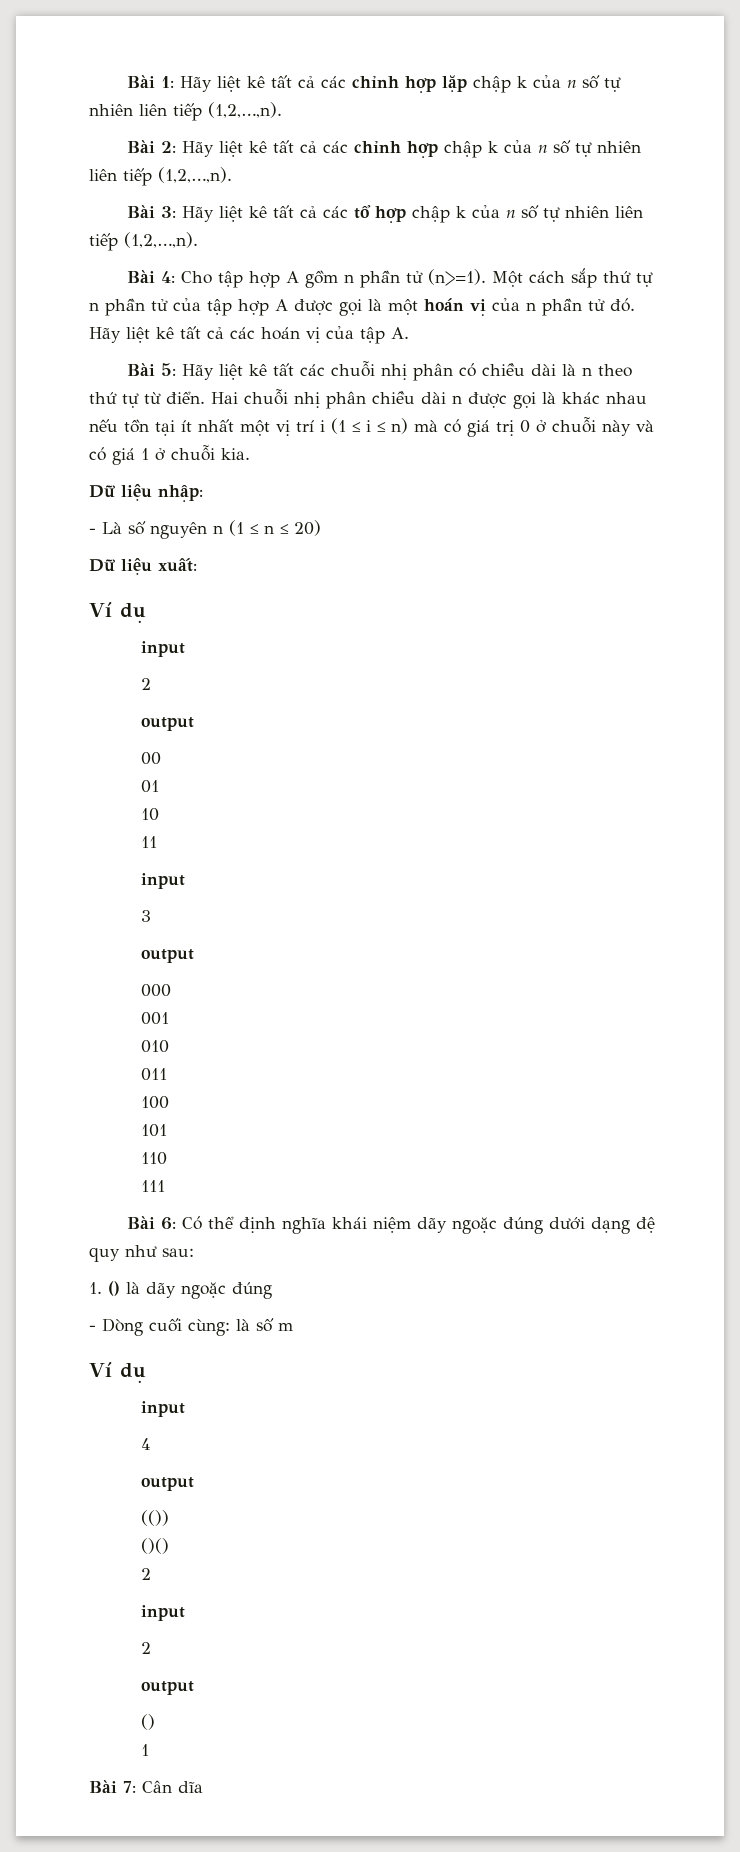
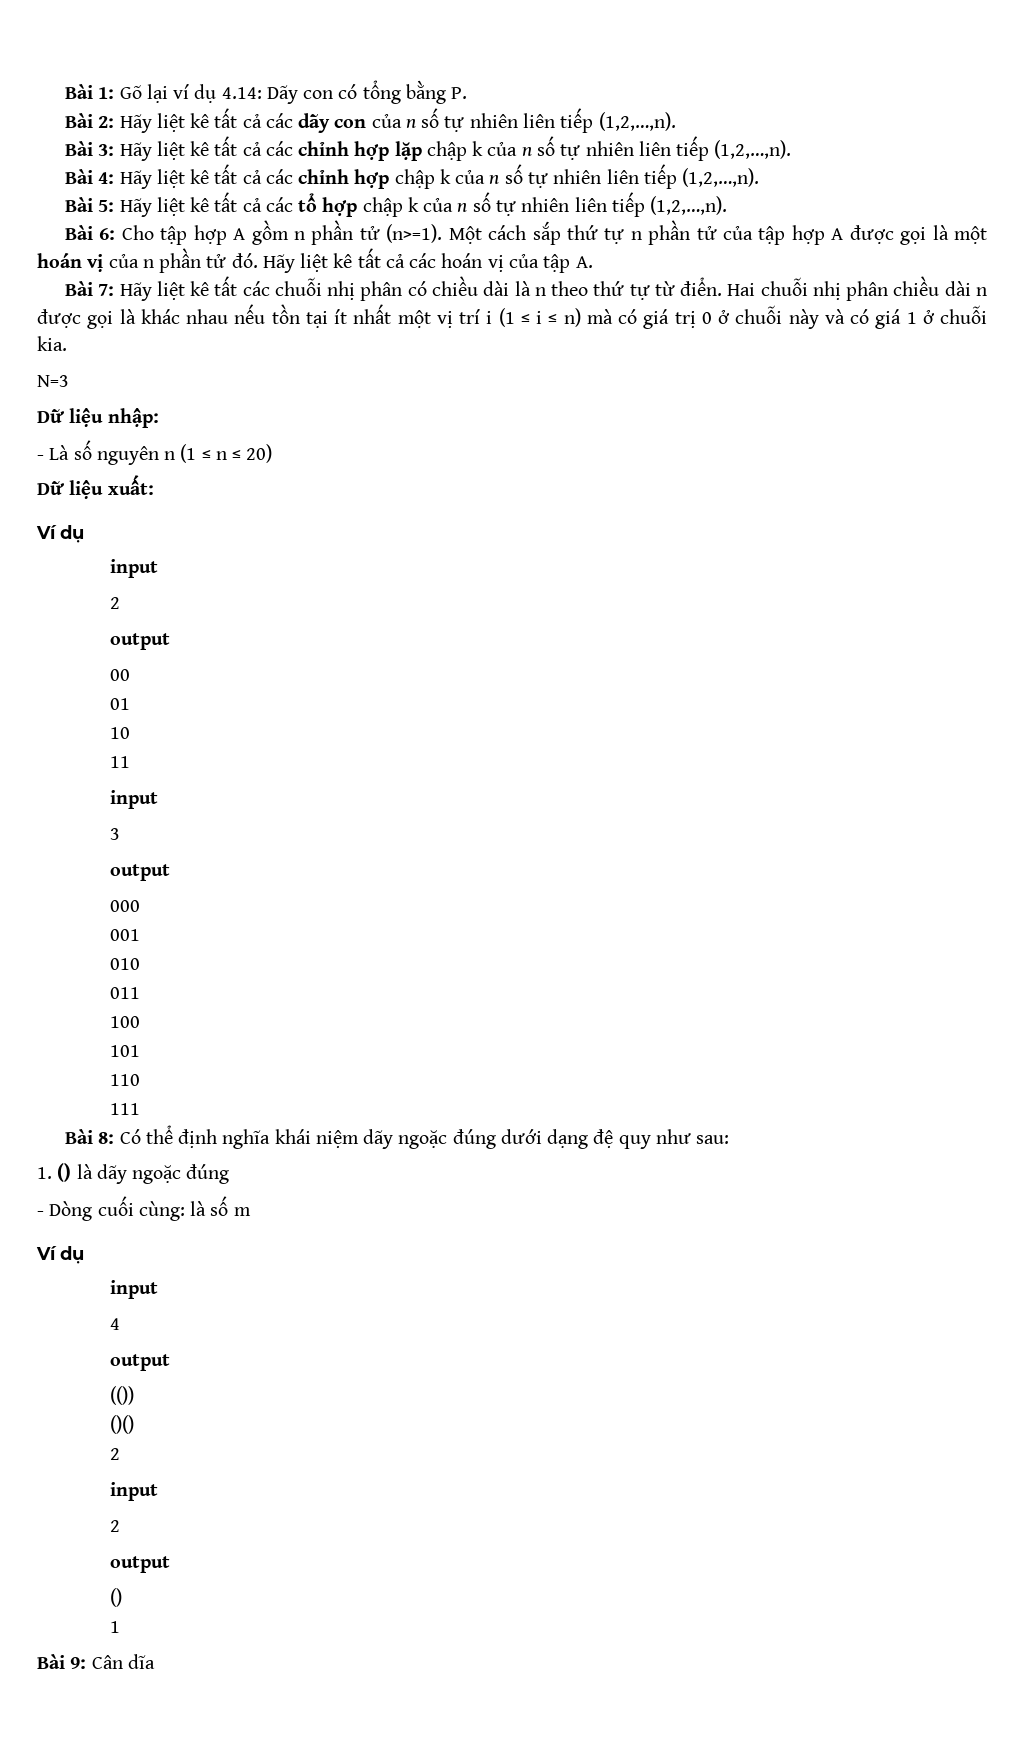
- Bài 1: Hãy liệt kê tất cả các chỉnh hợp lặp chập k của n số tự nhiên liên tiếp (1,2,…,n).
+ Bài 1: Gõ lại ví dụ 4.14: Dãy con có tổng bằng P.
+ Bài 2: Hãy liệt kê tất cả các dãy con của n số tự nhiên liên tiếp (1,2,…,n).
+ Bài 3: Hãy liệt kê tất cả các chỉnh hợp lặp chập k của n số tự nhiên liên tiếp (1,2,…,n).
- Bài 2: Hãy liệt kê tất cả các chỉnh hợp chập k của n số tự nhiên liên tiếp (1,2,…,n).
+ Bài 4: Hãy liệt kê tất cả các chỉnh hợp chập k của n số tự nhiên liên tiếp (1,2,…,n).
- Bài 3: Hãy liệt kê tất cả các tổ hợp chập k của n số tự nhiên liên tiếp (1,2,…,n).
+ Bài 5: Hãy liệt kê tất cả các tổ hợp chập k của n số tự nhiên liên tiếp (1,2,…,n).
- Bài 4: Cho tập hợp A gồm n phần tử (n>=1).
+ Bài 6: Cho tập hợp A gồm n phần tử (n>=1).
- Bài 5: Hãy liệt kê tất các chuỗi nhị phân có chiều dài là n theo thứ tự từ điển.
+ Bài 7: Hãy liệt kê tất các chuỗi nhị phân có chiều dài là n theo thứ tự từ điển.
+ N=3
- Bài 6: Có thể định nghĩa khái niệm dãy ngoặc đúng dưới dạng đệ quy như sau:
+ Bài 8: Có thể định nghĩa khái niệm dãy ngoặc đúng dưới dạng đệ quy như sau:
- Bài 7: Cân dĩa
+ Bài 9: Cân dĩa

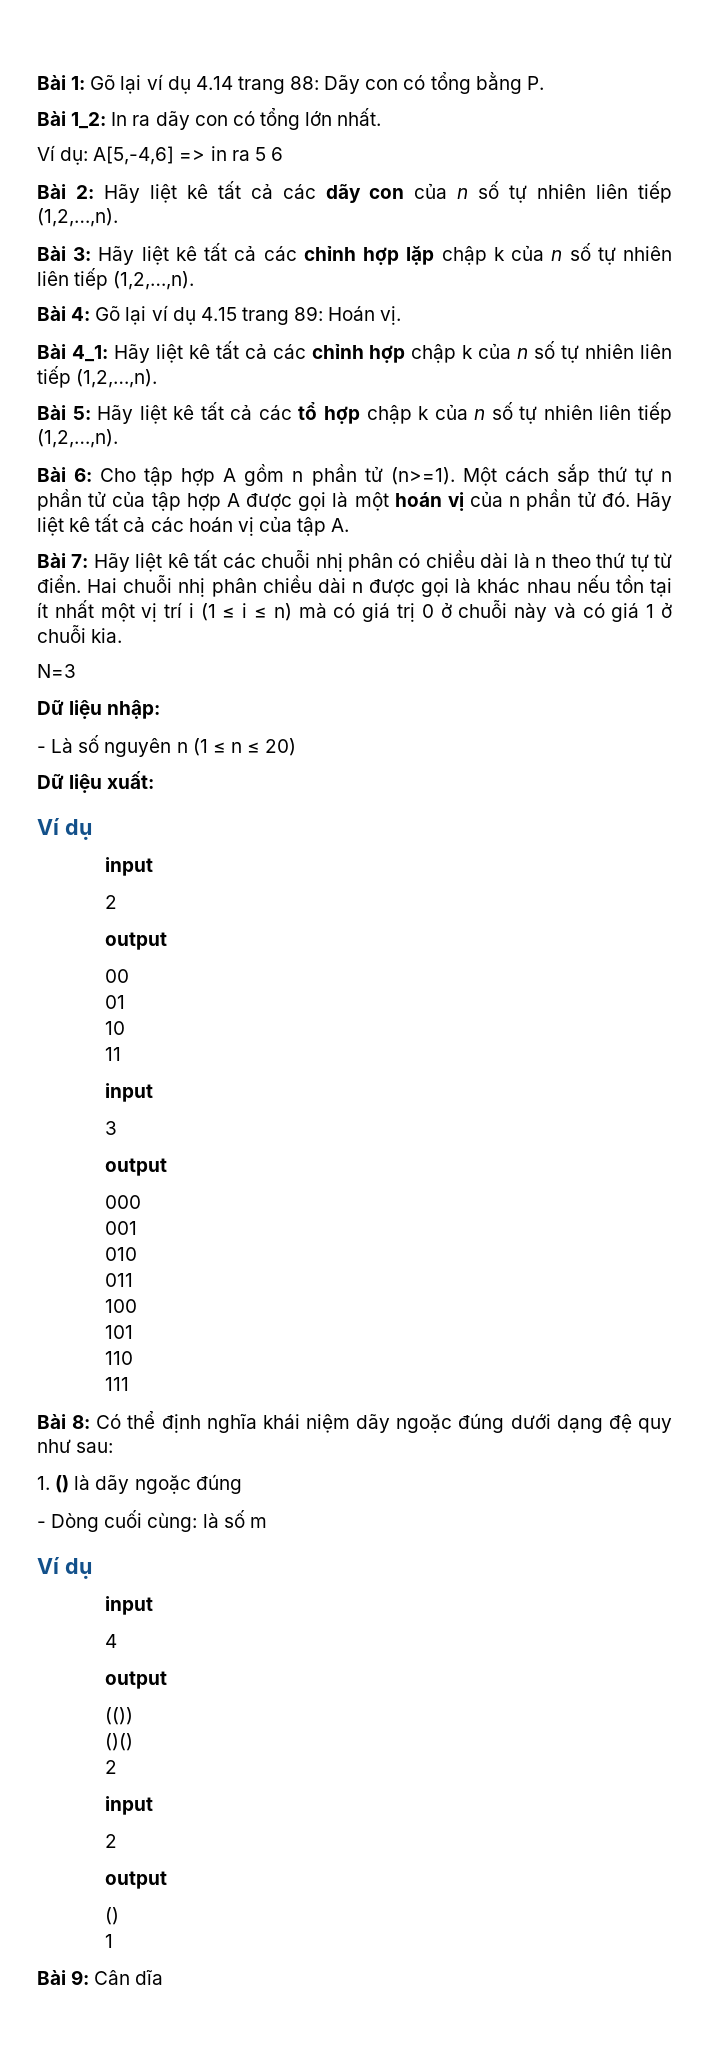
- Bài 1: Gõ lại ví dụ 4.14: Dãy con có tổng bằng P.
+ Bài 1: Gõ lại ví dụ 4.14 trang 88: Dãy con có tổng bằng P.
+ Bài 1_2: In ra dãy con có tổng lớn nhất.
+ Ví dụ: A[5,-4,6] => in ra 5 6
- Bài 4: Hãy liệt kê tất cả các chỉnh hợp chập k của n số tự nhiên liên tiếp (1,2,…,n).
+ Bài 4: Gõ lại ví dụ 4.15 trang 89: Hoán vị.
+ Bài 4_1: Hãy liệt kê tất cả các chỉnh hợp chập k của n số tự nhiên liên tiếp (1,2,…,n).

